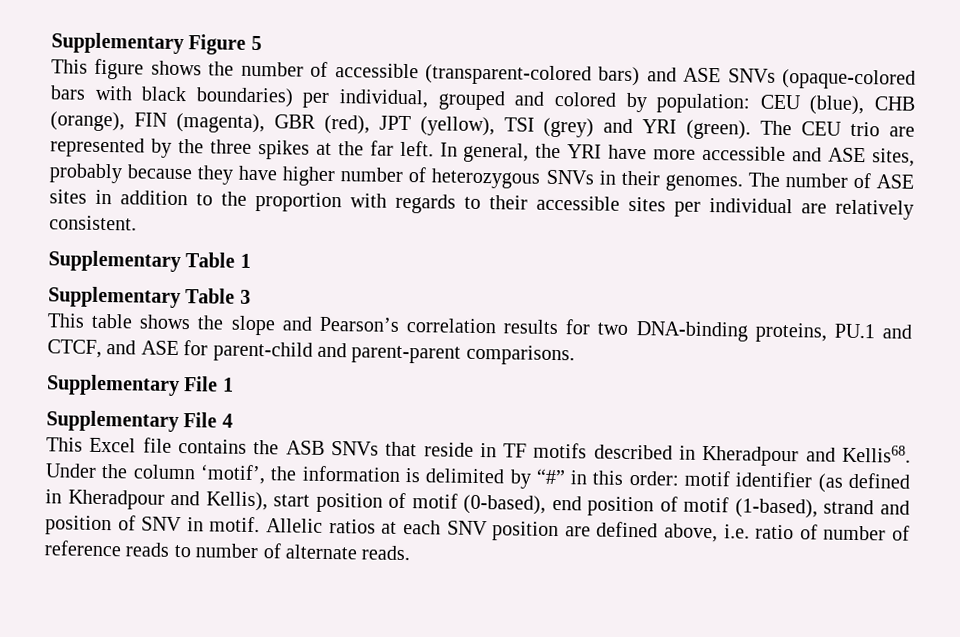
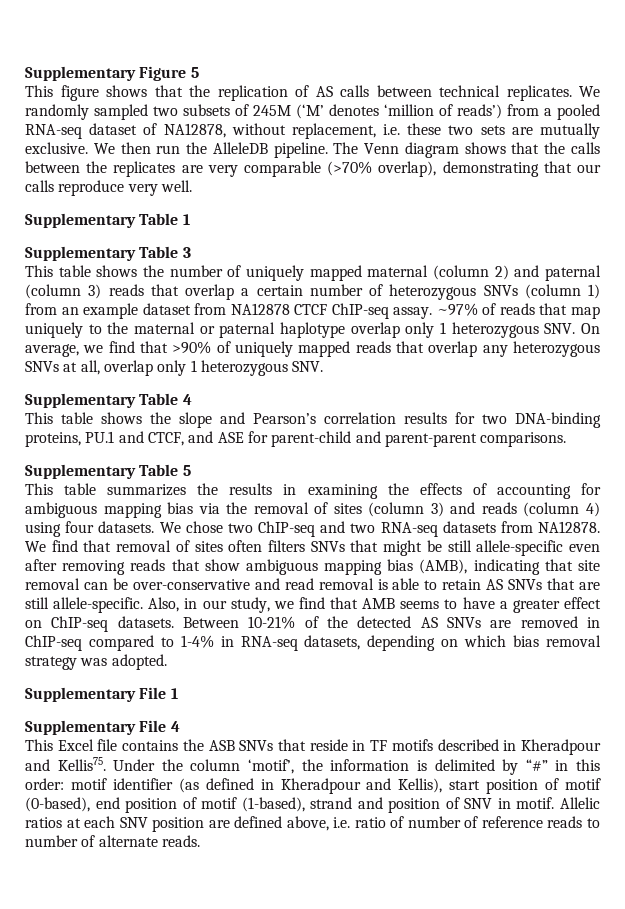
- This figure shows the number of accessible (transparent-colored bars) and ASE SNVs (opaque-colored bars with black boundaries) per individual, grouped and colored by population: CEU (blue), CHB (orange), FIN (magenta), GBR (red), JPT (yellow), TSI (grey) and YRI (green). The CEU trio are represented by the three spikes at the far left. In general, the YRI have more accessible and ASE sites, probably because they have higher number of heterozygous SNVs in their genomes. The number of ASE sites in addition to the proportion with regards to their accessible sites per individual are relatively consistent.
+ This figure shows that the replication of AS calls between technical replicates. We randomly sampled two subsets of 245M (‘M’ denotes ‘million of reads’) from a pooled RNA-seq dataset of NA12878, without replacement, i.e. these two sets are mutually exclusive. We then run the AlleleDB pipeline. The Venn diagram shows that the calls between the replicates are very comparable (>70% overlap), demonstrating that our calls reproduce very well.
+ This table shows the number of uniquely mapped maternal (column 2) and paternal (column 3) reads that overlap a certain number of heterozygous SNVs (column 1) from an example dataset from NA12878 CTCF ChIP-seq assay. ~97% of reads that map uniquely to the maternal or paternal haplotype overlap only 1 heterozygous SNV. On average, we find that >90% of uniquely mapped reads that overlap any heterozygous SNVs at all, overlap only 1 heterozygous SNV.
+ Supplementary Table 4
+ Supplementary Table 5
+ This table summarizes the results in examining the effects of accounting for ambiguous mapping bias via the removal of sites (column 3) and reads (column 4) using four datasets. We chose two ChIP-seq and two RNA-seq datasets from NA12878. We find that removal of sites often filters SNVs that might be still allele-specific even after removing reads that show ambiguous mapping bias (AMB), indicating that site removal can be over-conservative and read removal is able to retain AS SNVs that are still allele-specific. Also, in our study, we find that AMB seems to have a greater effect on ChIP-seq datasets. Between 10-21% of the detected AS SNVs are removed in ChIP-seq compared to 1-4% in RNA-seq datasets, depending on which bias removal strategy was adopted.
- This Excel file contains the ASB SNVs that reside in TF motifs described in Kheradpour and Kellis68.
+ This Excel file contains the ASB SNVs that reside in TF motifs described in Kheradpour and Kellis75.

